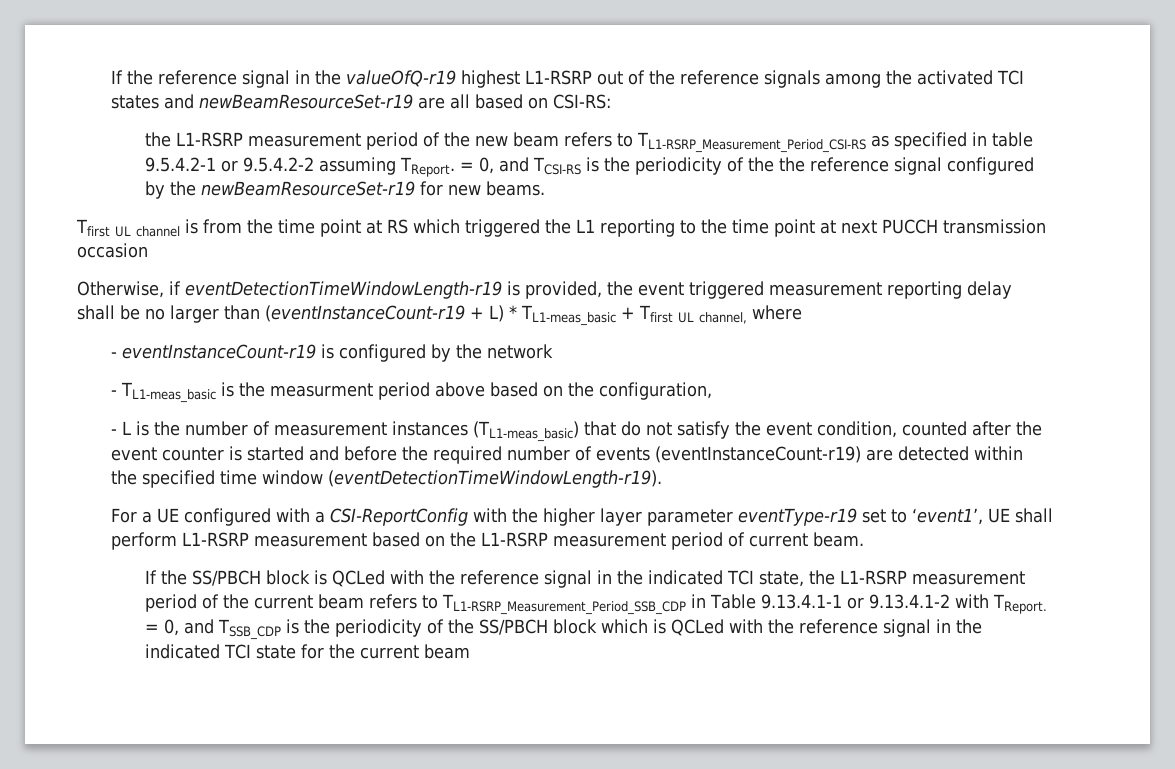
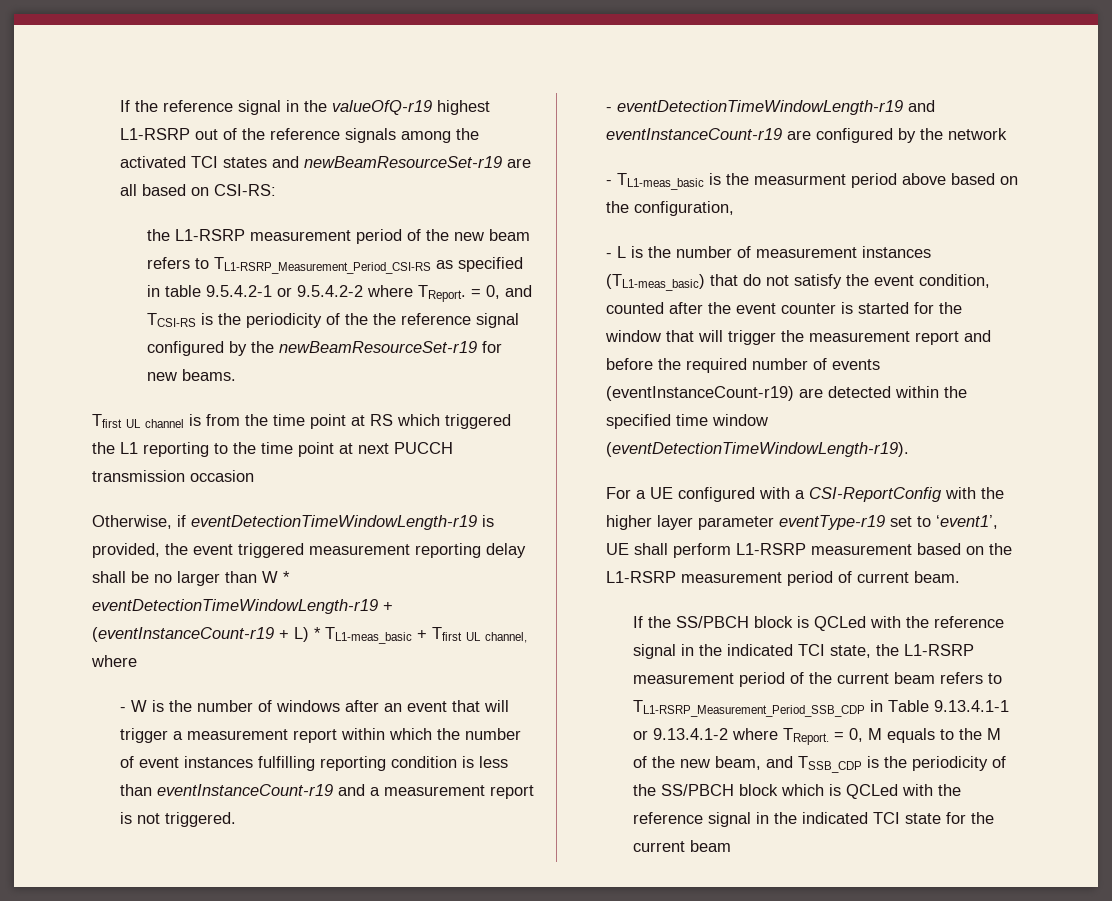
- the L1-RSRP measurement period of the new beam refers to TL1-RSRP_Measurement_Period_CSI-RS as specified in table 9.5.4.2-1 or 9.5.4.2-2 assuming TReport.
+ the L1-RSRP measurement period of the new beam refers to TL1-RSRP_Measurement_Period_CSI-RS as specified in table 9.5.4.2-1 or 9.5.4.2-2 where TReport.
- Otherwise, if eventDetectionTimeWindowLength-r19 is provided, the event triggered measurement reporting delay shall be no larger than (eventInstanceCount-r19 + L) * TL1-meas_basic + Tfirst UL channel, where
+ Otherwise, if eventDetectionTimeWindowLength-r19 is provided, the event triggered measurement reporting delay shall be no larger than W * eventDetectionTimeWindowLength-r19 + (eventInstanceCount-r19 + L) * TL1-meas_basic + Tfirst UL channel, where
- - eventInstanceCount-r19 is configured by the network
+ - W is the number of windows after an event that will trigger a measurement report within which the number of event instances fulfilling reporting condition is less than eventInstanceCount-r19 and a measurement report is not triggered.
+ - eventDetectionTimeWindowLength-r19 and eventInstanceCount-r19 are configured by the network
- - L is the number of measurement instances (TL1-meas_basic) that do not satisfy the event condition, counted after the event counter is started and before the required number of events (eventInstanceCount-r19) are detected within the specified time window (eventDetectionTimeWindowLength-r19).
+ - L is the number of measurement instances (TL1-meas_basic) that do not satisfy the event condition, counted after the event counter is started for the window that will trigger the measurement report and before the required number of events (eventInstanceCount-r19) are detected within the specified time window (eventDetectionTimeWindowLength-r19).
- If the SS/PBCH block is QCLed with the reference signal in the indicated TCI state, the L1-RSRP measurement period of the current beam refers to TL1-RSRP_Measurement_Period_SSB_CDP in Table 9.13.4.1-1 or 9.13.4.1-2 with TReport. = 0, and TSSB_CDP is the periodicity of the SS/PBCH block which is QCLed with the reference signal in the indicated TCI state for the current beam
+ If the SS/PBCH block is QCLed with the reference signal in the indicated TCI state, the L1-RSRP measurement period of the current beam refers to TL1-RSRP_Measurement_Period_SSB_CDP in Table 9.13.4.1-1 or 9.13.4.1-2 where TReport. = 0, M equals to the M of the new beam, and TSSB_CDP is the periodicity of the SS/PBCH block which is QCLed with the reference signal in the indicated TCI state for the current beam

